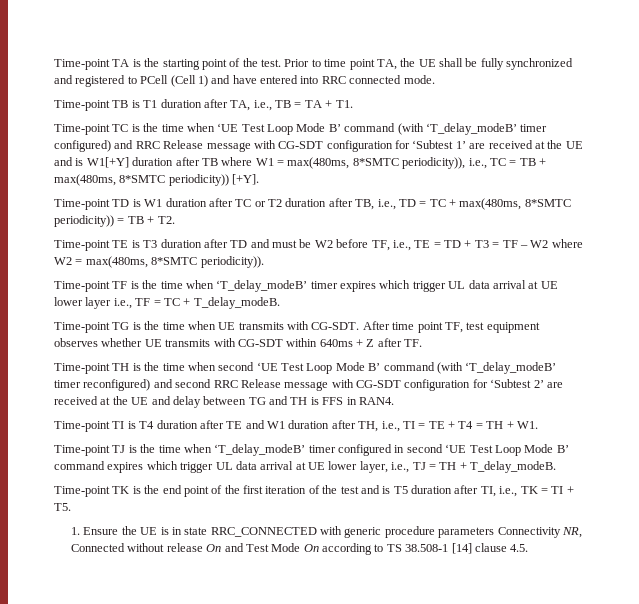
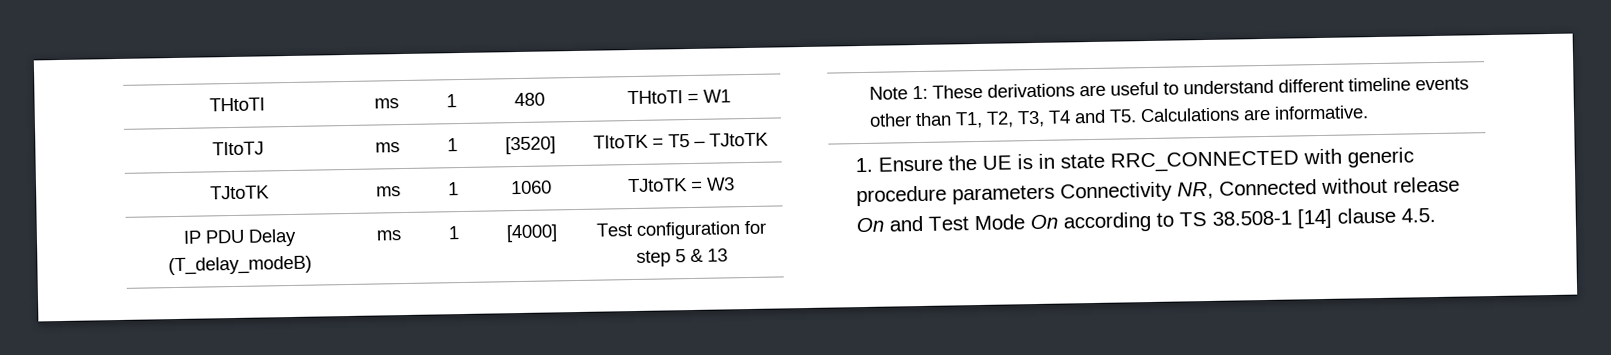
- Time-point TA is the starting point of the test. Prior to time point TA, the UE shall be fully synchronized and registered to PCell (Cell 1) and have entered into RRC connected mode.
- Time-point TB is T1 duration after TA, i.e., TB = TA + T1.
- Time-point TC is the time when ‘UE Test Loop Mode B’ command (with ‘T_delay_modeB’ timer configured) and RRC Release message with CG-SDT configuration for ‘Subtest 1’ are received at the UE and is W1[+Y] duration after TB where W1 = max(480ms, 8*SMTC periodicity)), i.e., TC = TB + max(480ms, 8*SMTC periodicity)) [+Y].
- Time-point TD is W1 duration after TC or T2 duration after TB, i.e., TD = TC + max(480ms, 8*SMTC periodicity)) = TB + T2.
- Time-point TE is T3 duration after TD and must be W2 before TF, i.e., TE = TD + T3 = TF – W2 where W2 = max(480ms, 8*SMTC periodicity)).
- Time-point TF is the time when ‘T_delay_modeB’ timer expires which trigger UL data arrival at UE lower layer i.e., TF = TC + T_delay_modeB.
- Time-point TG is the time when UE transmits with CG-SDT. After time point TF, test equipment observes whether UE transmits with CG-SDT within 640ms + Z after TF.
- Time-point TH is the time when second ‘UE Test Loop Mode B’ command (with ‘T_delay_modeB’ timer reconfigured) and second RRC Release message with CG-SDT configuration for ‘Subtest 2’ are received at the UE and delay between TG and TH is FFS in RAN4.
- Time-point TI is T4 duration after TE and W1 duration after TH, i.e., TI = TE + T4 = TH + W1.
- Time-point TJ is the time when ‘T_delay_modeB’ timer configured in second ‘UE Test Loop Mode B’ command expires which trigger UL data arrival at UE lower layer, i.e., TJ = TH + T_delay_modeB.
- Time-point TK is the end point of the first iteration of the test and is T5 duration after TI, i.e., TK = TI + T5.
+ THtoTI | ms | 1 | 480 | THtoTI = W1
+ TItoTJ | ms | 1 | [3520] | TItoTK = T5 – TJtoTK
+ TJtoTK | ms | 1 | 1060 | TJtoTK = W3
+ IP PDU Delay (T_delay_modeB) | ms | 1 | [4000] | Test configuration for step 5 & 13
+ Note 1: These derivations are useful to understand different timeline events other than T1, T2, T3, T4 and T5. Calculations are informative.

